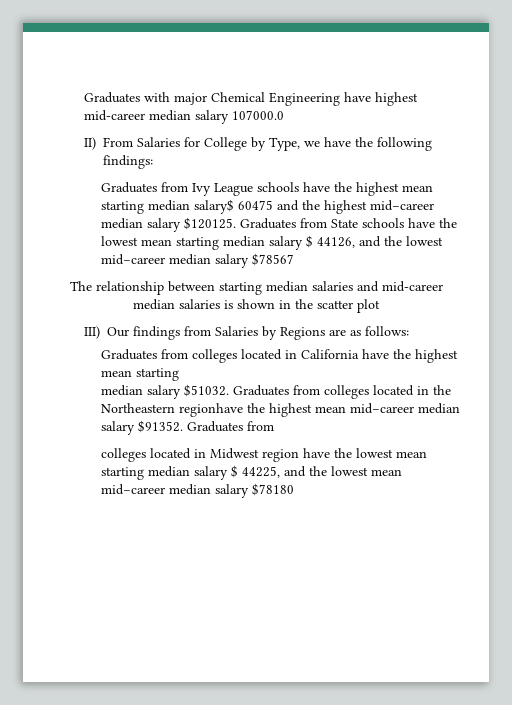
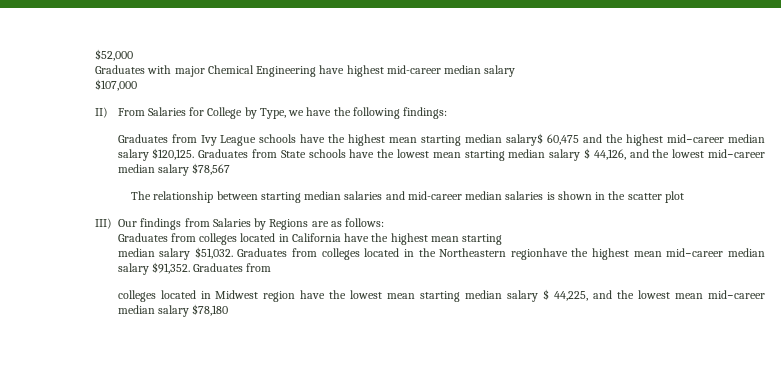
+ $52,000
- Graduates with major Chemical Engineering have highest mid-career median salary 107000.0
+ Graduates with major Chemical Engineering have highest mid-career median salary
+ $107,000
- Graduates from Ivy League schools have the highest mean starting median salary$ 60475 and the highest mid−career median salary $120125.
+ Graduates from Ivy League schools have the highest mean starting median salary$ 60,475 and the highest mid−career median salary $120,125.
- Graduates from State schools have the lowest mean starting median salary $ 44126, and the lowest mid−career median salary $78567
+ Graduates from State schools have the lowest mean starting median salary $ 44,126, and the lowest mid−career median salary $78,567
- median salary $51032.
+ median salary $51,032.
- Graduates from colleges located in the Northeastern regionhave the highest mean mid−career median salary $91352.
+ Graduates from colleges located in the Northeastern regionhave the highest mean mid−career median salary $91,352.
- colleges located in Midwest region have the lowest mean starting median salary $ 44225, and the lowest mean mid−career median salary $78180
+ colleges located in Midwest region have the lowest mean starting median salary $ 44,225, and the lowest mean mid−career median salary $78,180

